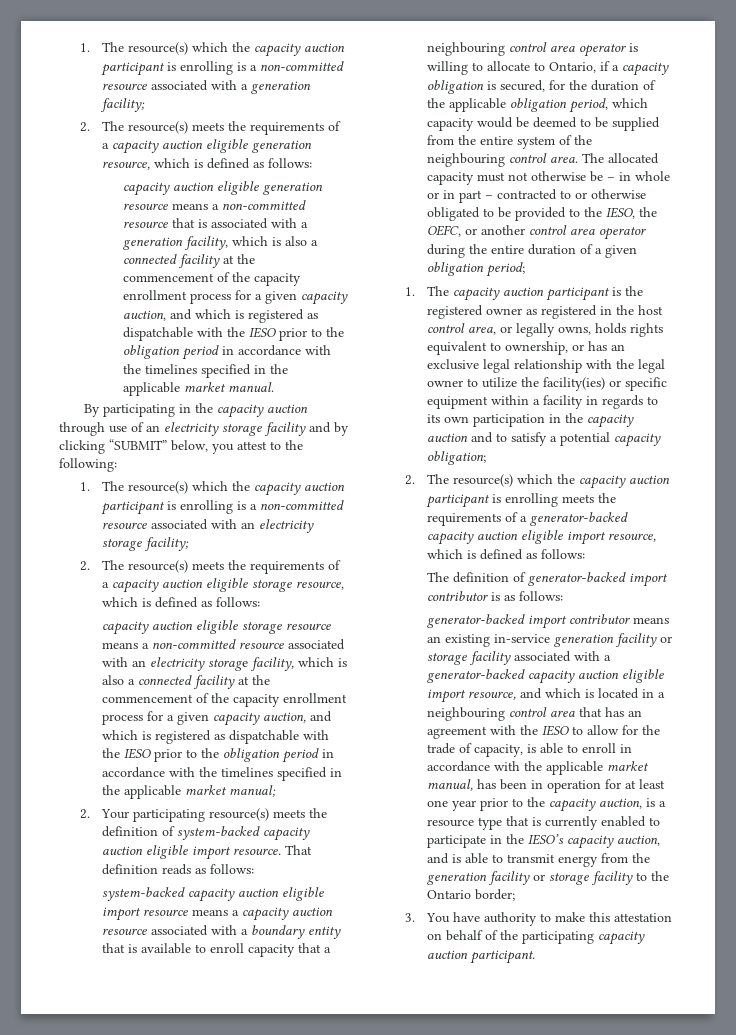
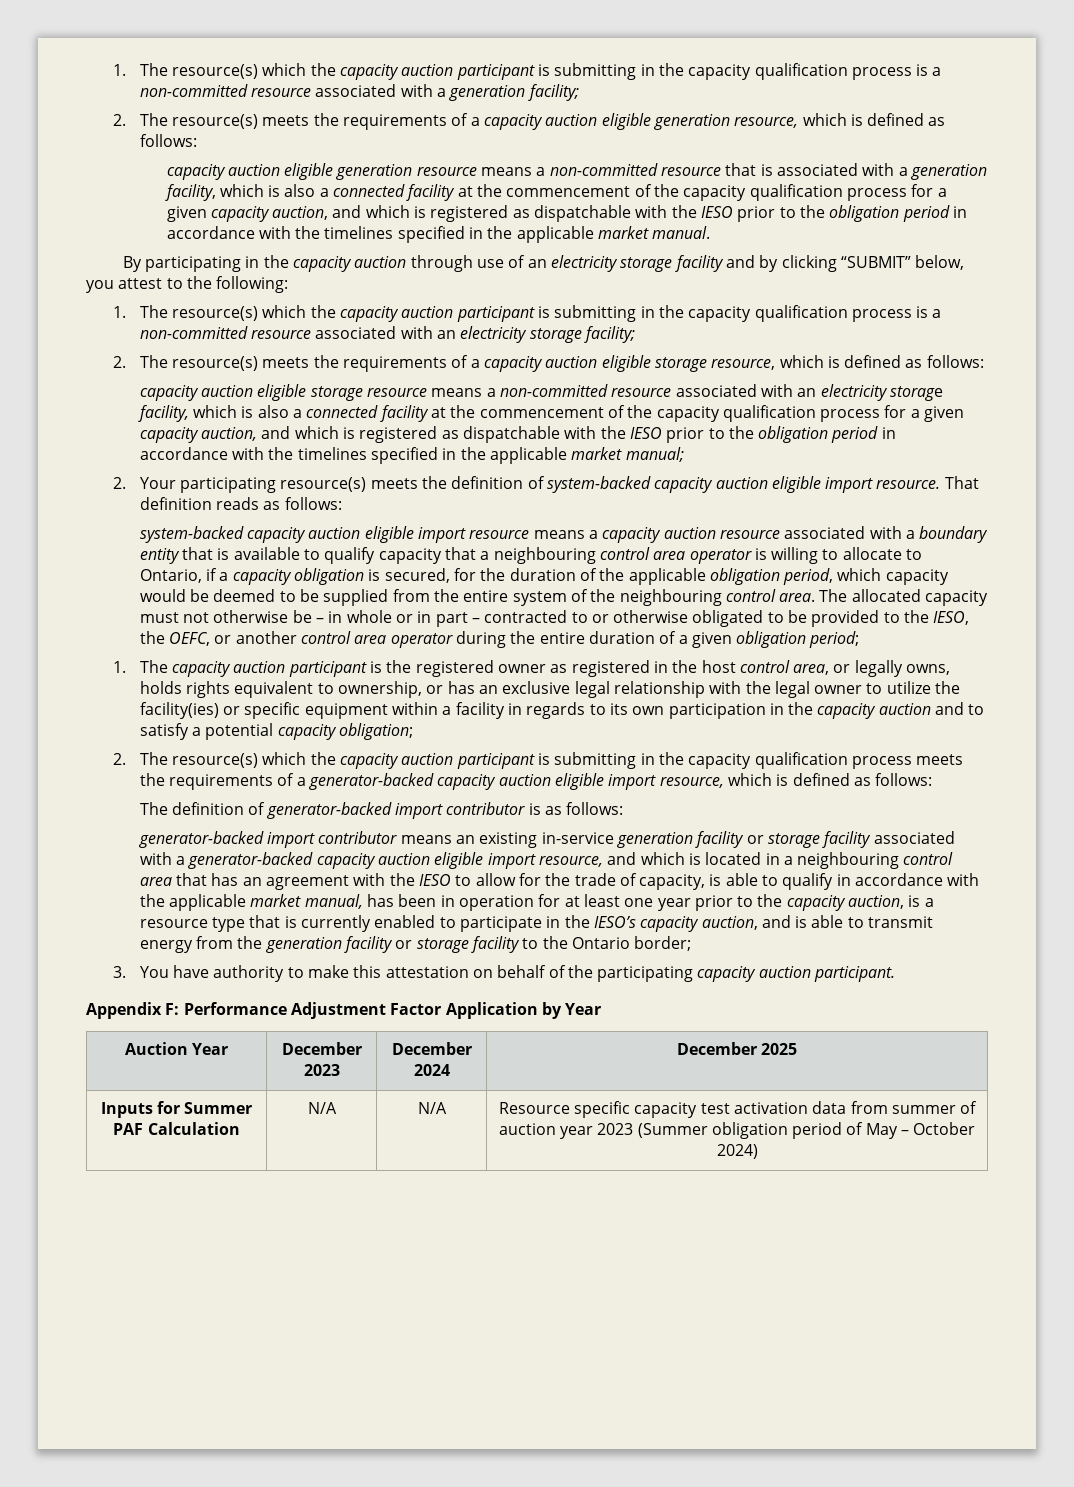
- 1. The resource(s) which the capacity auction participant is enrolling is a non-committed resource associated with a generation facility;
+ 1. The resource(s) which the capacity auction participant is submitting in the capacity qualification process is a non-committed resource associated with a generation facility;
- capacity auction eligible generation resource means a non-committed resource that is associated with a generation facility, which is also a connected facility at the commencement of the capacity enrollment process for a given capacity auction, and which is registered as dispatchable with the IESO prior to the obligation period in accordance with the timelines specified in the applicable market manual.
+ capacity auction eligible generation resource means a non-committed resource that is associated with a generation facility, which is also a connected facility at the commencement of the capacity qualification process for a given capacity auction, and which is registered as dispatchable with the IESO prior to the obligation period in accordance with the timelines specified in the applicable market manual.
- 1. The resource(s) which the capacity auction participant is enrolling is a non-committed resource associated with an electricity storage facility;
+ 1. The resource(s) which the capacity auction participant is submitting in the capacity qualification process is a non-committed resource associated with an electricity storage facility;
- capacity auction eligible storage resource means a non-committed resource associated with an electricity storage facility, which is also a connected facility at the commencement of the capacity enrollment process for a given capacity auction, and which is registered as dispatchable with the IESO prior to the obligation period in accordance with the timelines specified in the applicable market manual;
+ capacity auction eligible storage resource means a non-committed resource associated with an electricity storage facility, which is also a connected facility at the commencement of the capacity qualification process for a given capacity auction, and which is registered as dispatchable with the IESO prior to the obligation period in accordance with the timelines specified in the applicable market manual;
- system-backed capacity auction eligible import resource means a capacity auction resource associated with a boundary entity that is available to enroll capacity that a neighbouring control area operator is willing to allocate to Ontario, if a capacity obligation is secured, for the duration of the applicable obligation period, which capacity would be deemed to be supplied from the entire system of the neighbouring control area.
+ system-backed capacity auction eligible import resource means a capacity auction resource associated with a boundary entity that is available to qualify capacity that a neighbouring control area operator is willing to allocate to Ontario, if a capacity obligation is secured, for the duration of the applicable obligation period, which capacity would be deemed to be supplied from the entire system of the neighbouring control area.
- 2. The resource(s) which the capacity auction participant is enrolling meets the requirements of a generator-backed capacity auction eligible import resource, which is defined as follows:
+ 2. The resource(s) which the capacity auction participant is submitting in the capacity qualification process meets the requirements of a generator-backed capacity auction eligible import resource, which is defined as follows:
- generator-backed import contributor means an existing in-service generation facility or storage facility associated with a generator-backed capacity auction eligible import resource, and which is located in a neighbouring control area that has an agreement with the IESO to allow for the trade of capacity, is able to enroll in accordance with the applicable market manual, has been in operation for at least one year prior to the capacity auction, is a resource type that is currently enabled to participate in the IESO’s capacity auction, and is able to transmit energy from the generation facility or storage facility to the Ontario border;
+ generator-backed import contributor means an existing in-service generation facility or storage facility associated with a generator-backed capacity auction eligible import resource, and which is located in a neighbouring control area that has an agreement with the IESO to allow for the trade of capacity, is able to qualify in accordance with the applicable market manual, has been in operation for at least one year prior to the capacity auction, is a resource type that is currently enabled to participate in the IESO’s capacity auction, and is able to transmit energy from the generation facility or storage facility to the Ontario border;
+ Appendix F: Performance Adjustment Factor Application by Year
+ Auction Year | December 2023 | December 2024 | December 2025
+ Inputs for Summer PAF Calculation | N/A | N/A | Resource specific capacity test activation data from summer of auction year 2023 (Summer obligation period of May – October 2024)

